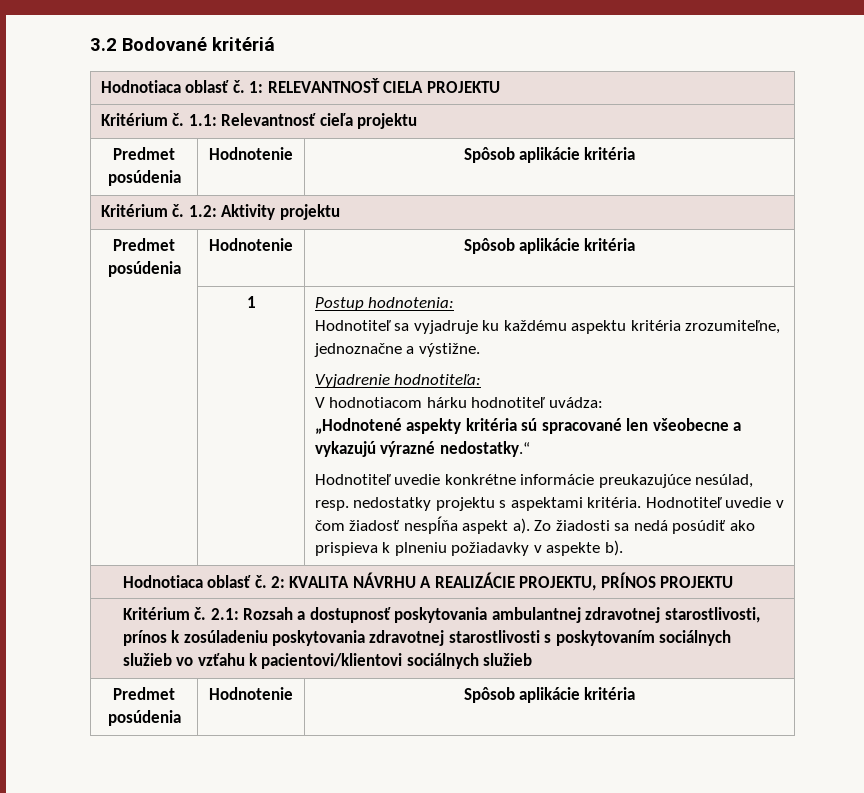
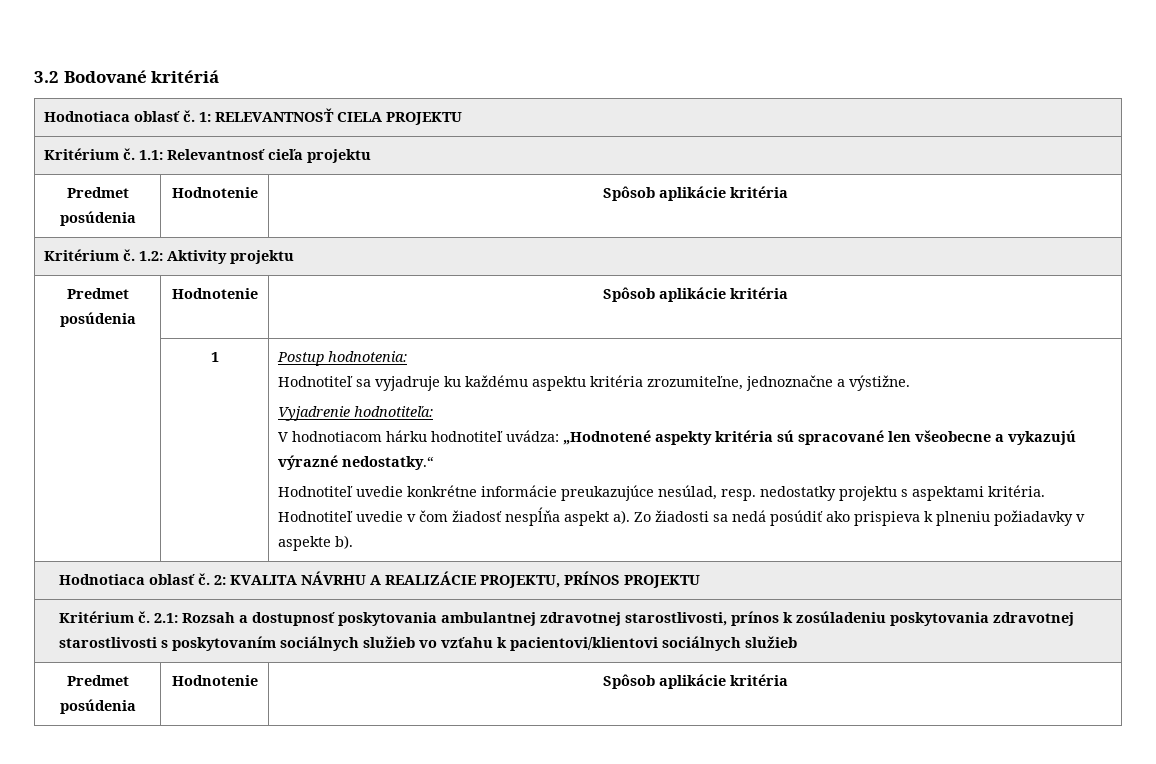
- V hodnotiacom hárku hodnotiteľ uvádza:
- „Hodnotené aspekty kritéria sú spracované len všeobecne a vykazujú výrazné nedostatky.“
+ V hodnotiacom hárku hodnotiteľ uvádza: „Hodnotené aspekty kritéria sú spracované len všeobecne a vykazujú výrazné nedostatky.“

